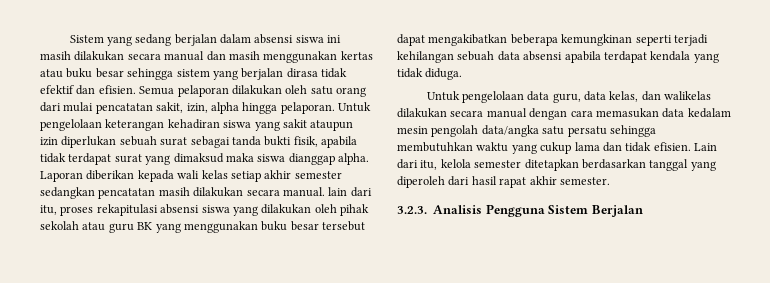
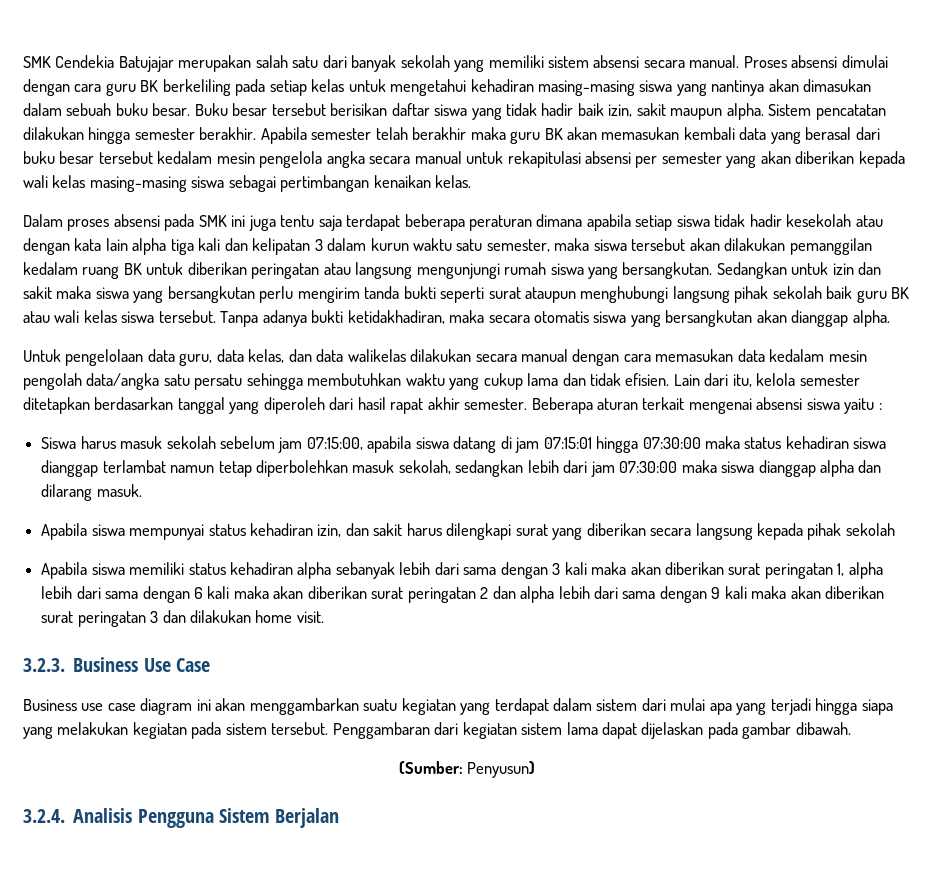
- Sistem yang sedang berjalan dalam absensi siswa ini masih dilakukan secara manual dan masih menggunakan kertas atau buku besar sehingga sistem yang berjalan dirasa tidak efektif dan efisien. Semua pelaporan dilakukan oleh satu orang dari mulai pencatatan sakit, izin, alpha hingga pelaporan. Untuk pengelolaan keterangan kehadiran siswa yang sakit ataupun izin diperlukan sebuah surat sebagai tanda bukti fisik, apabila tidak terdapat surat yang dimaksud maka siswa dianggap alpha. Laporan diberikan kepada wali kelas setiap akhir semester sedangkan pencatatan masih dilakukan secara manual. lain dari itu, proses rekapitulasi absensi siswa yang dilakukan oleh pihak sekolah atau guru BK yang menggunakan buku besar tersebut dapat mengakibatkan beberapa kemungkinan seperti terjadi kehilangan sebuah data absensi apabila terdapat kendala yang tidak diduga.
+ SMK Cendekia Batujajar merupakan salah satu dari banyak sekolah yang memiliki sistem absensi secara manual. Proses absensi dimulai dengan cara guru BK berkeliling pada setiap kelas untuk mengetahui kehadiran masing-masing siswa yang nantinya akan dimasukan dalam sebuah buku besar. Buku besar tersebut berisikan daftar siswa yang tidak hadir baik izin, sakit maupun alpha. Sistem pencatatan dilakukan hingga semester berakhir. Apabila semester telah berakhir maka guru BK akan memasukan kembali data yang berasal dari buku besar tersebut kedalam mesin pengelola angka secara manual untuk rekapitulasi absensi per semester yang akan diberikan kepada wali kelas masing-masing siswa sebagai pertimbangan kenaikan kelas.
+ Dalam proses absensi pada SMK ini juga tentu saja terdapat beberapa peraturan dimana apabila setiap siswa tidak hadir kesekolah atau dengan kata lain alpha tiga kali dan kelipatan 3 dalam kurun waktu satu semester, maka siswa tersebut akan dilakukan pemanggilan kedalam ruang BK untuk diberikan peringatan atau langsung mengunjungi rumah siswa yang bersangkutan. Sedangkan untuk izin dan sakit maka siswa yang bersangkutan perlu mengirim tanda bukti seperti surat ataupun menghubungi langsung pihak sekolah baik guru BK atau wali kelas siswa tersebut. Tanpa adanya bukti ketidakhadiran, maka secara otomatis siswa yang bersangkutan akan dianggap alpha.
- Untuk pengelolaan data guru, data kelas, dan walikelas dilakukan secara manual dengan cara memasukan data kedalam mesin pengolah data/angka satu persatu sehingga membutuhkan waktu yang cukup lama dan tidak efisien.
+ Untuk pengelolaan data guru, data kelas, dan data walikelas dilakukan secara manual dengan cara memasukan data kedalam mesin pengolah data/angka satu persatu sehingga membutuhkan waktu yang cukup lama dan tidak efisien.
- Lain dari itu, kelola semester ditetapkan berdasarkan tanggal yang diperoleh dari hasil rapat akhir semester.
- 3.2.3. Analisis Pengguna Sistem Berjalan
+ Lain dari itu, kelola semester ditetapkan berdasarkan tanggal yang diperoleh dari hasil rapat akhir semester. Beberapa aturan terkait mengenai absensi siswa yaitu :
+ Siswa harus masuk sekolah sebelum jam 07:15:00, apabila siswa datang di jam 07:15:01 hingga 07:30:00 maka status kehadiran siswa dianggap terlambat namun tetap diperbolehkan masuk sekolah, sedangkan lebih dari jam 07:30:00 maka siswa dianggap alpha dan dilarang masuk.
+ Apabila siswa mempunyai status kehadiran izin, dan sakit harus dilengkapi surat yang diberikan secara langsung kepada pihak sekolah
+ Apabila siswa memiliki status kehadiran alpha sebanyak lebih dari sama dengan 3 kali maka akan diberikan surat peringatan 1, alpha lebih dari sama dengan 6 kali maka akan diberikan surat peringatan 2 dan alpha lebih dari sama dengan 9 kali maka akan diberikan surat peringatan 3 dan dilakukan home visit.
+ 3.2.3. Business Use Case
+ Business use case diagram ini akan menggambarkan suatu kegiatan yang terdapat dalam sistem dari mulai apa yang terjadi hingga siapa yang melakukan kegiatan pada sistem tersebut. Penggambaran dari kegiatan sistem lama dapat dijelaskan pada gambar dibawah.
+ (Sumber: Penyusun)
+ 3.2.4. Analisis Pengguna Sistem Berjalan

